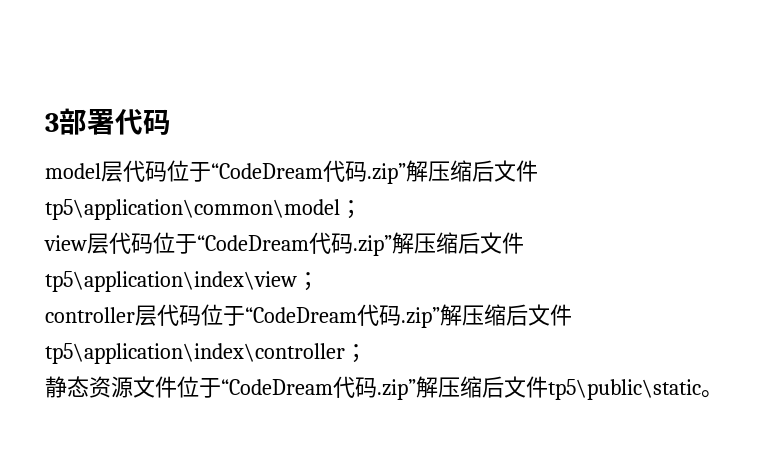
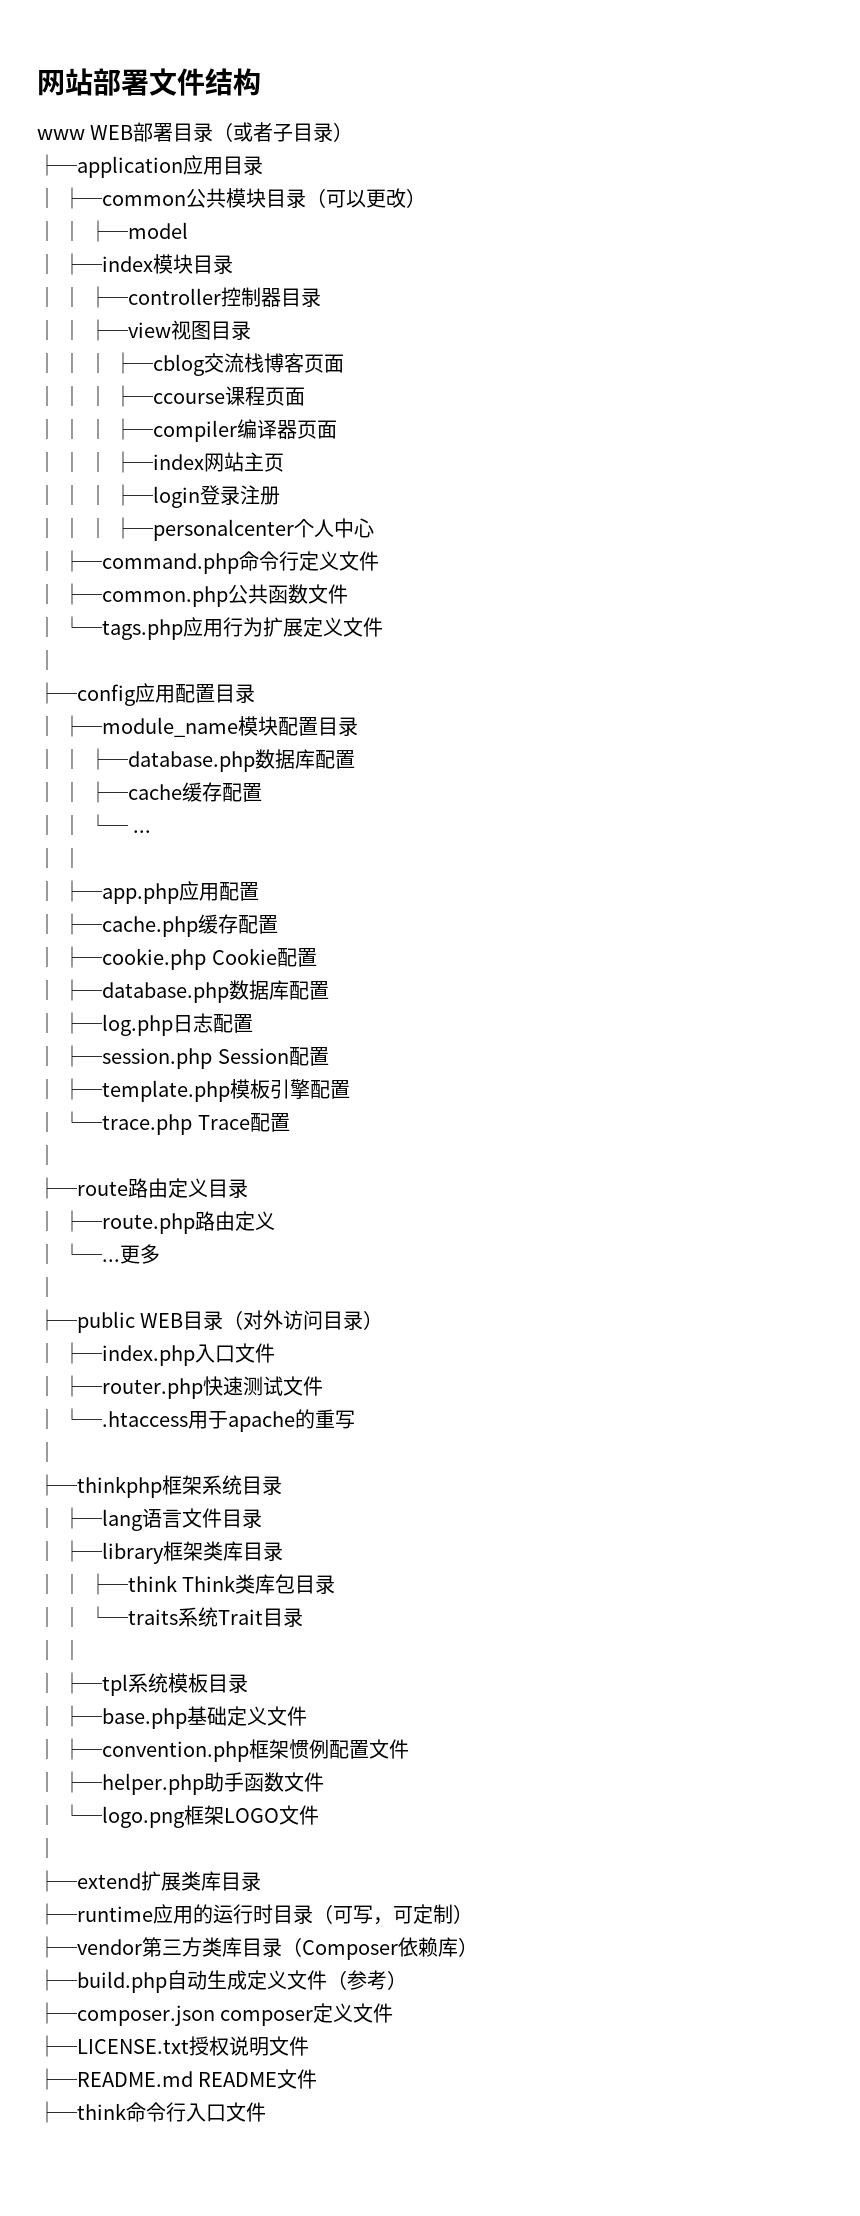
- 3部署代码
- model层代码位于“CodeDream代码.zip”解压缩后文件tp5\application\common\model；
- view层代码位于“CodeDream代码.zip”解压缩后文件tp5\application\index\view；
- controller层代码位于“CodeDream代码.zip”解压缩后文件tp5\application\index\controller；
- 静态资源文件位于“CodeDream代码.zip”解压缩后文件tp5\public\static。
+ 网站部署文件结构
+ www WEB部署目录（或者子目录）
+ ├─application应用目录
+ │ ├─common公共模块目录（可以更改）
+ │ │ ├─model
+ │ ├─index模块目录
+ │ │ ├─controller控制器目录
+ │ │ ├─view视图目录
+ │ │ │ ├─cblog交流栈博客页面
+ │ │ │ ├─ccourse课程页面
+ │ │ │ ├─compiler编译器页面
+ │ │ │ ├─index网站主页
+ │ │ │ ├─login登录注册
+ │ │ │ ├─personalcenter个人中心
+ │ ├─command.php命令行定义文件
+ │ ├─common.php公共函数文件
+ │ └─tags.php应用行为扩展定义文件
+ │
+ ├─config应用配置目录
+ │ ├─module_name模块配置目录
+ │ │ ├─database.php数据库配置
+ │ │ ├─cache缓存配置
+ │ │ └─ ...
+ │ │
+ │ ├─app.php应用配置
+ │ ├─cache.php缓存配置
+ │ ├─cookie.php Cookie配置
+ │ ├─database.php数据库配置
+ │ ├─log.php日志配置
+ │ ├─session.php Session配置
+ │ ├─template.php模板引擎配置
+ │ └─trace.php Trace配置
+ │
+ ├─route路由定义目录
+ │ ├─route.php路由定义
+ │ └─...更多
+ │
+ ├─public WEB目录（对外访问目录）
+ │ ├─index.php入口文件
+ │ ├─router.php快速测试文件
+ │ └─.htaccess用于apache的重写
+ │
+ ├─thinkphp框架系统目录
+ │ ├─lang语言文件目录
+ │ ├─library框架类库目录
+ │ │ ├─think Think类库包目录
+ │ │ └─traits系统Trait目录
+ │ │
+ │ ├─tpl系统模板目录
+ │ ├─base.php基础定义文件
+ │ ├─convention.php框架惯例配置文件
+ │ ├─helper.php助手函数文件
+ │ └─logo.png框架LOGO文件
+ │
+ ├─extend扩展类库目录
+ ├─runtime应用的运行时目录（可写，可定制）
+ ├─vendor第三方类库目录（Composer依赖库）
+ ├─build.php自动生成定义文件（参考）
+ ├─composer.json composer定义文件
+ ├─LICENSE.txt授权说明文件
+ ├─README.md README文件
+ ├─think命令行入口文件

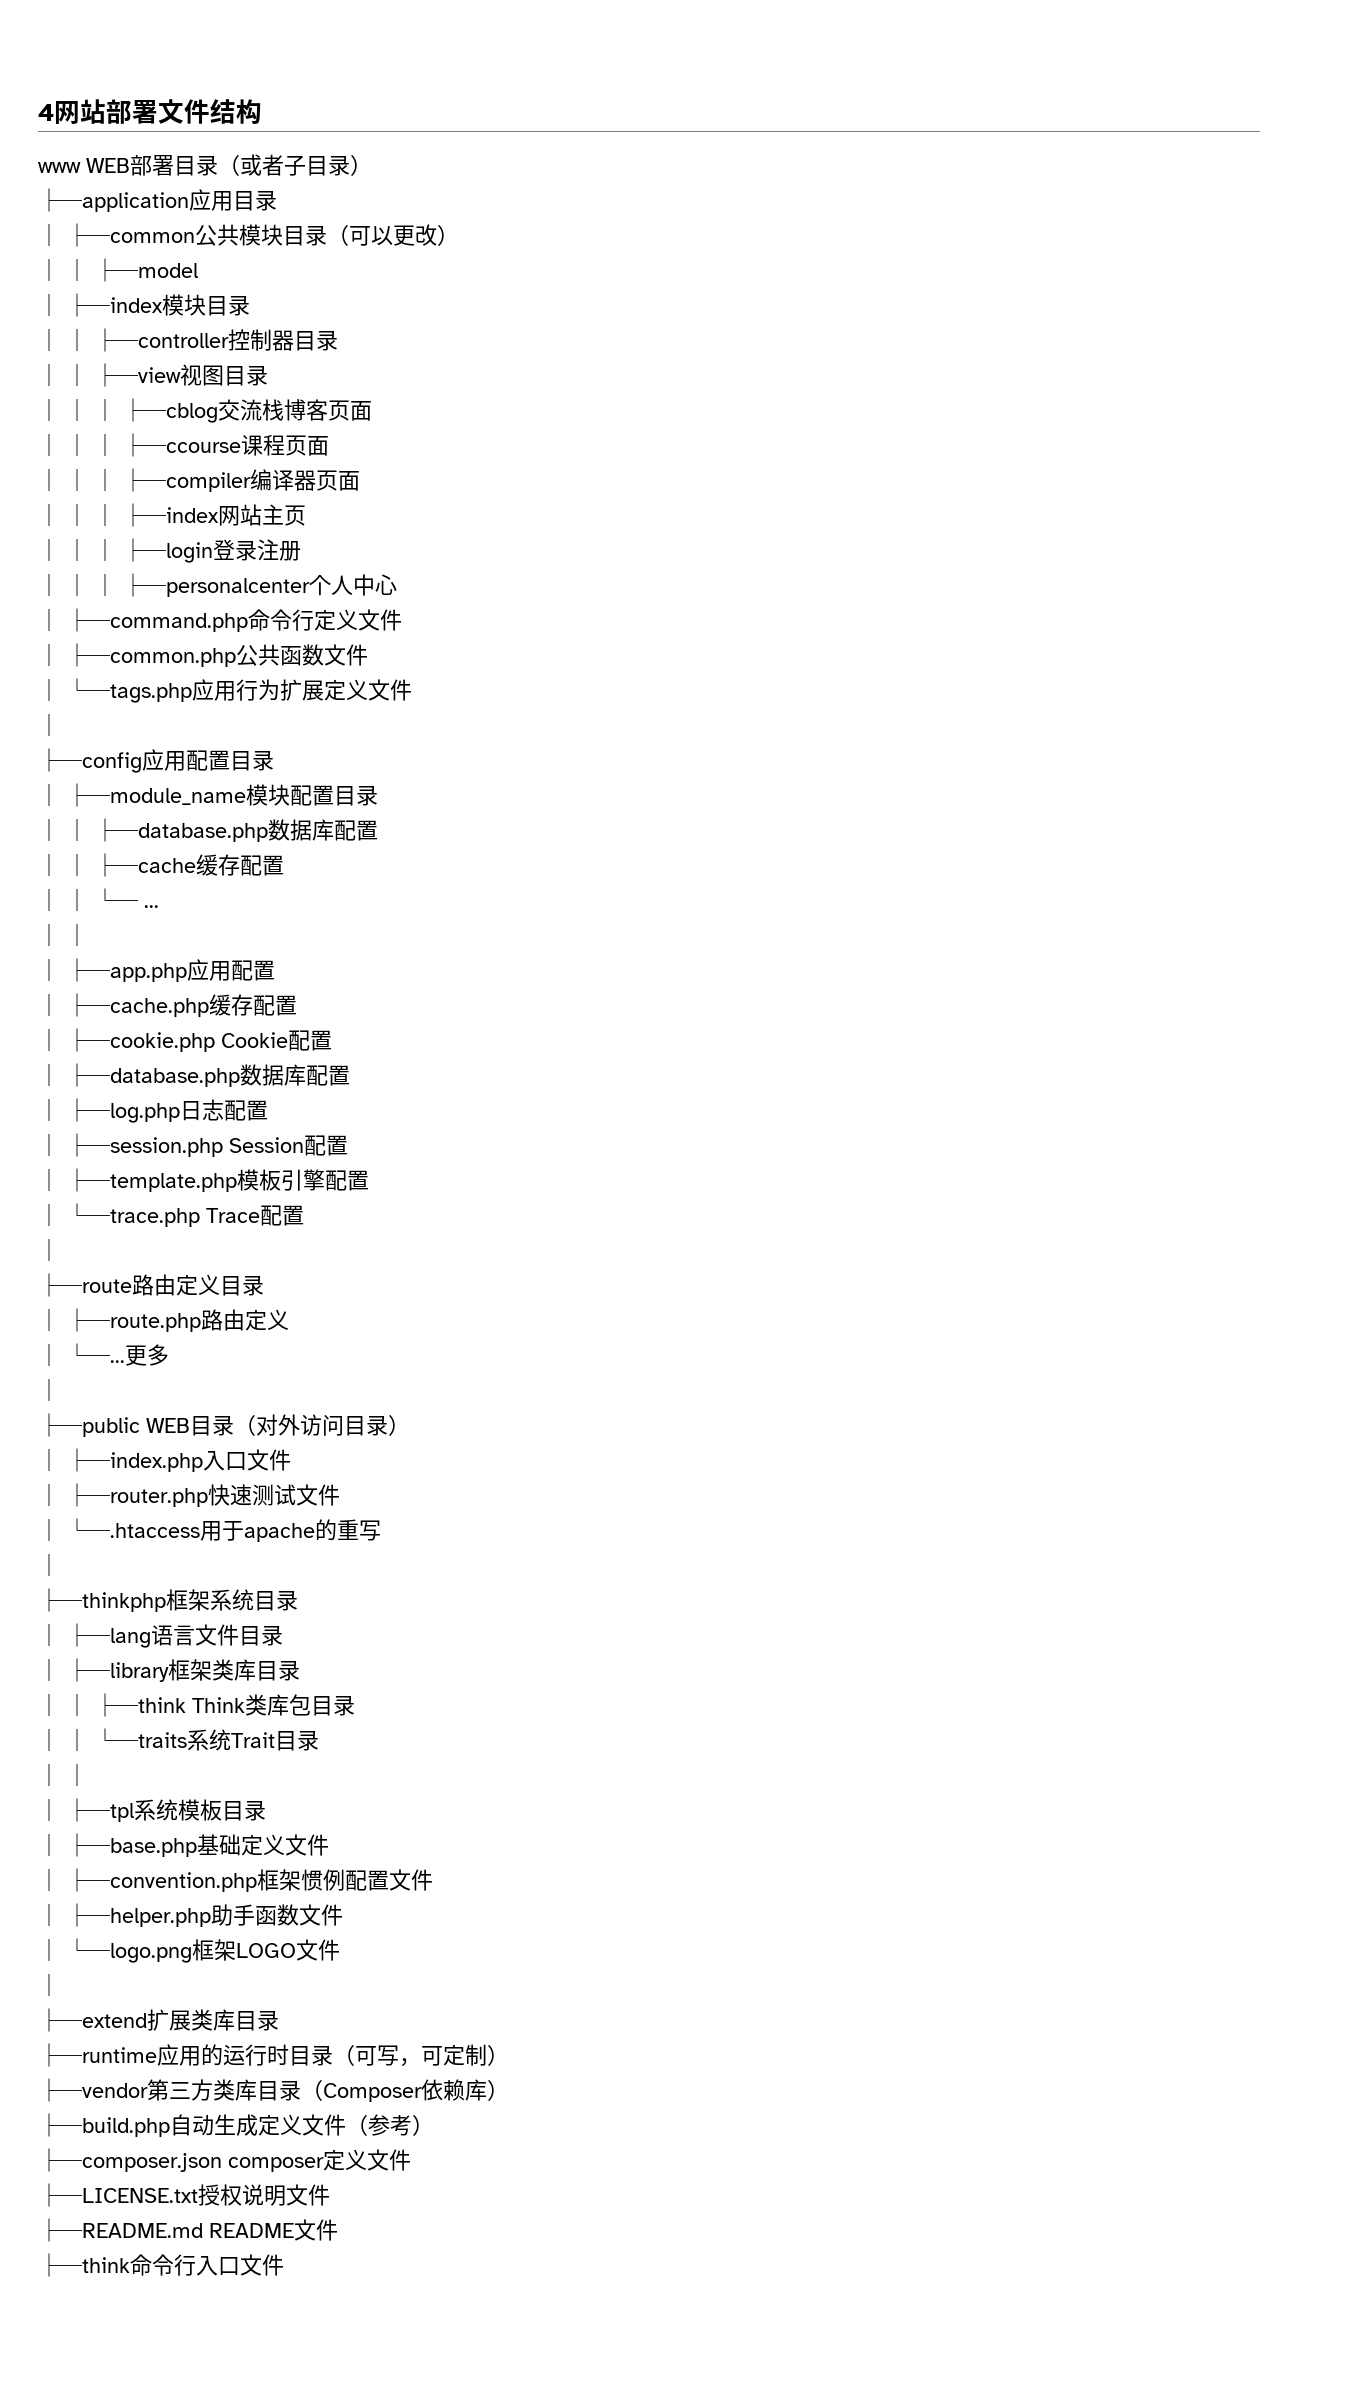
- 网站部署文件结构
+ 4网站部署文件结构

